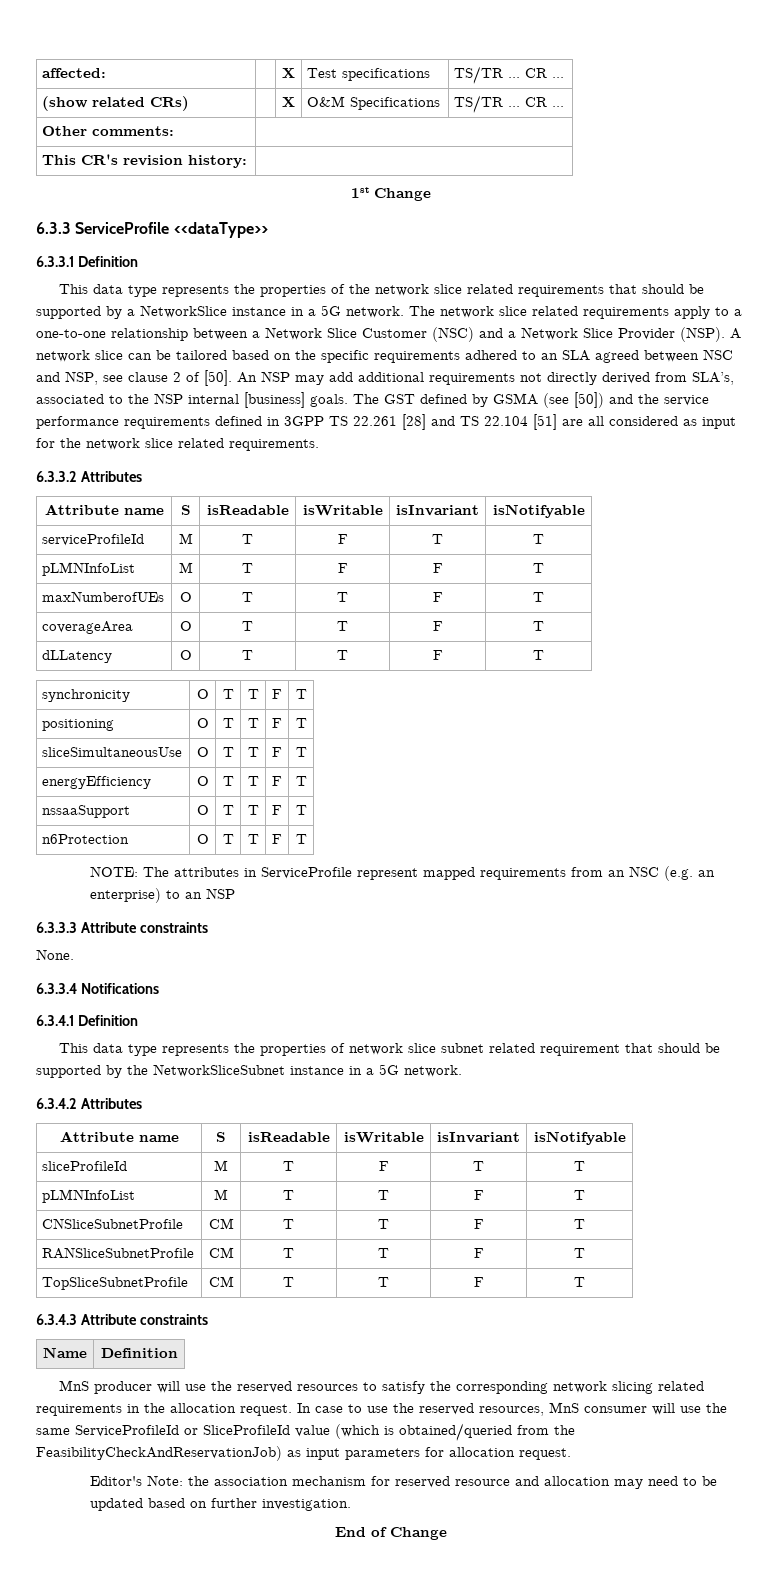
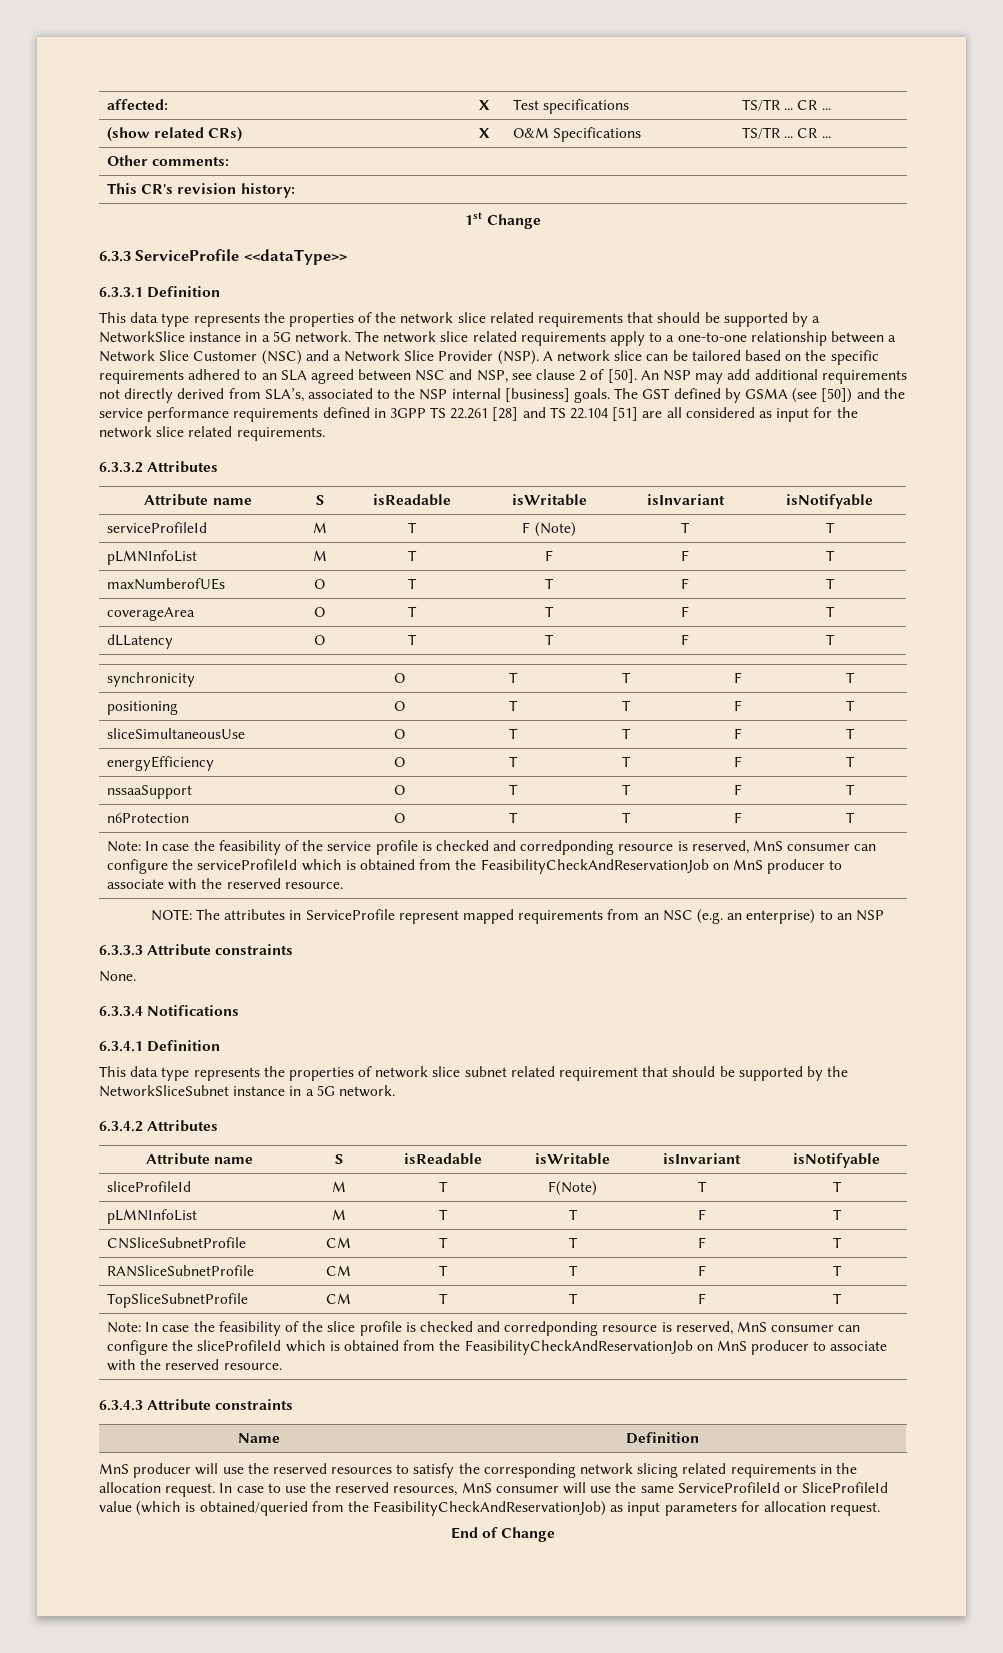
- serviceProfileId | M | T | F | T | T
+ serviceProfileId | M | T | F (Note) | T | T
+ Note: In case the feasibility of the service profile is checked and corredponding resource is reserved, MnS consumer can configure the serviceProfileId which is obtained from the FeasibilityCheckAndReservationJob on MnS producer to associate with the reserved resource.
- sliceProfileId | M | T | F | T | T
+ sliceProfileId | M | T | F(Note) | T | T
+ Note: In case the feasibility of the slice profile is checked and corredponding resource is reserved, MnS consumer can configure the sliceProfileId which is obtained from the FeasibilityCheckAndReservationJob on MnS producer to associate with the reserved resource.
- Editor's Note: the association mechanism for reserved resource and allocation may need to be updated based on further investigation.

